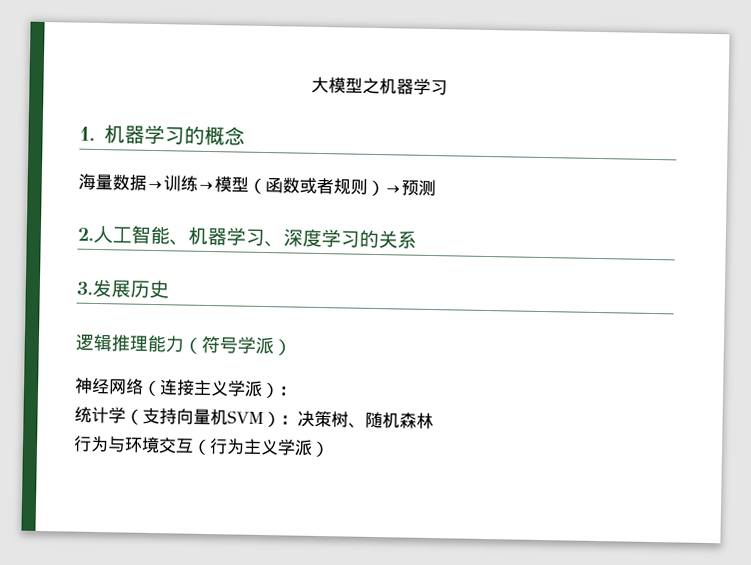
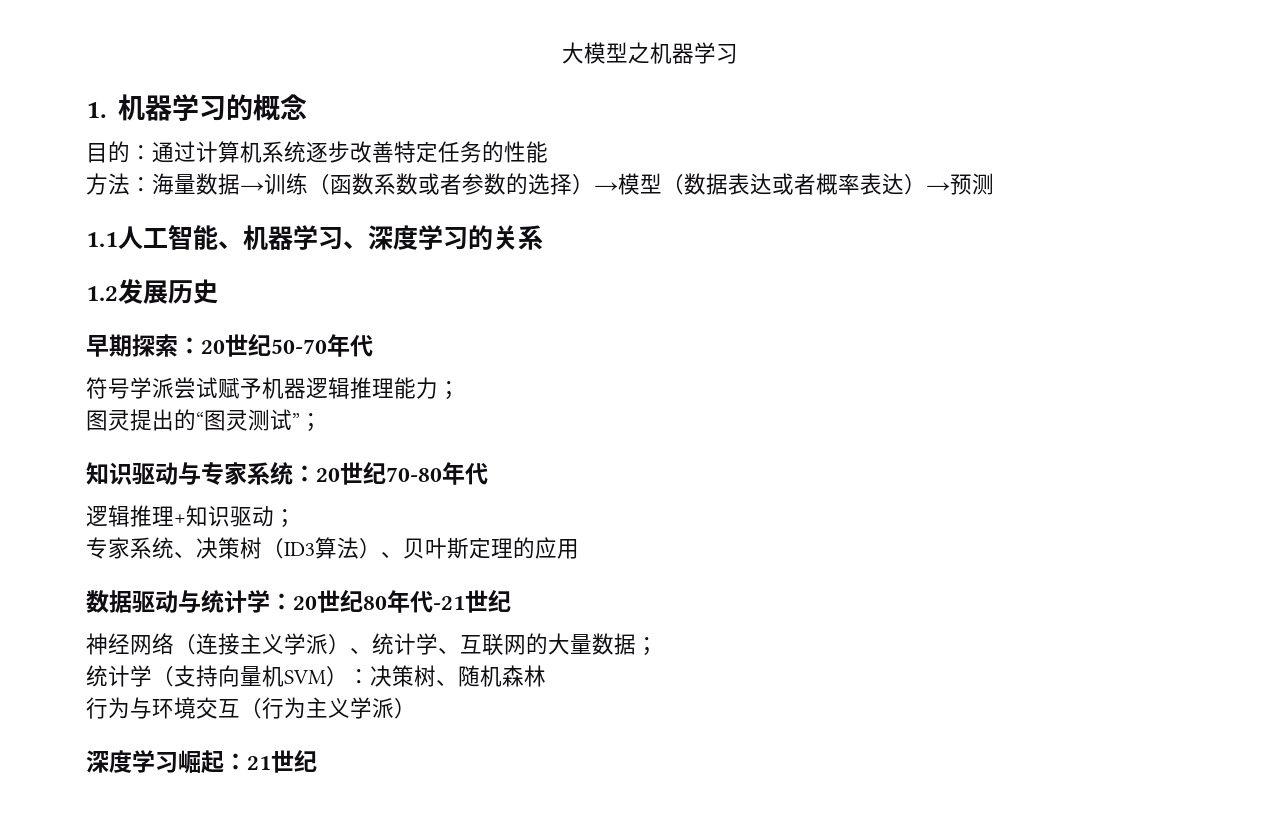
- 海量数据→训练→模型（函数或者规则）→预测
+ 目的：通过计算机系统逐步改善特定任务的性能
+ 方法：海量数据→训练（函数系数或者参数的选择）→模型（数据表达或者概率表达）→预测
- 2.人工智能、机器学习、深度学习的关系
+ 1.1人工智能、机器学习、深度学习的关系
- 3.发展历史
+ 1.2发展历史
- 逻辑推理能力（符号学派）
+ 早期探索：20世纪50-70年代
+ 符号学派尝试赋予机器逻辑推理能力；
+ 图灵提出的“图灵测试”；
+ 知识驱动与专家系统：20世纪70-80年代
+ 逻辑推理+知识驱动；
+ 专家系统、决策树（ID3算法）、贝叶斯定理的应用
+ 数据驱动与统计学：20世纪80年代-21世纪
- 神经网络（连接主义学派）：
+ 神经网络（连接主义学派）、统计学、互联网的大量数据；
+ 深度学习崛起：21世纪

